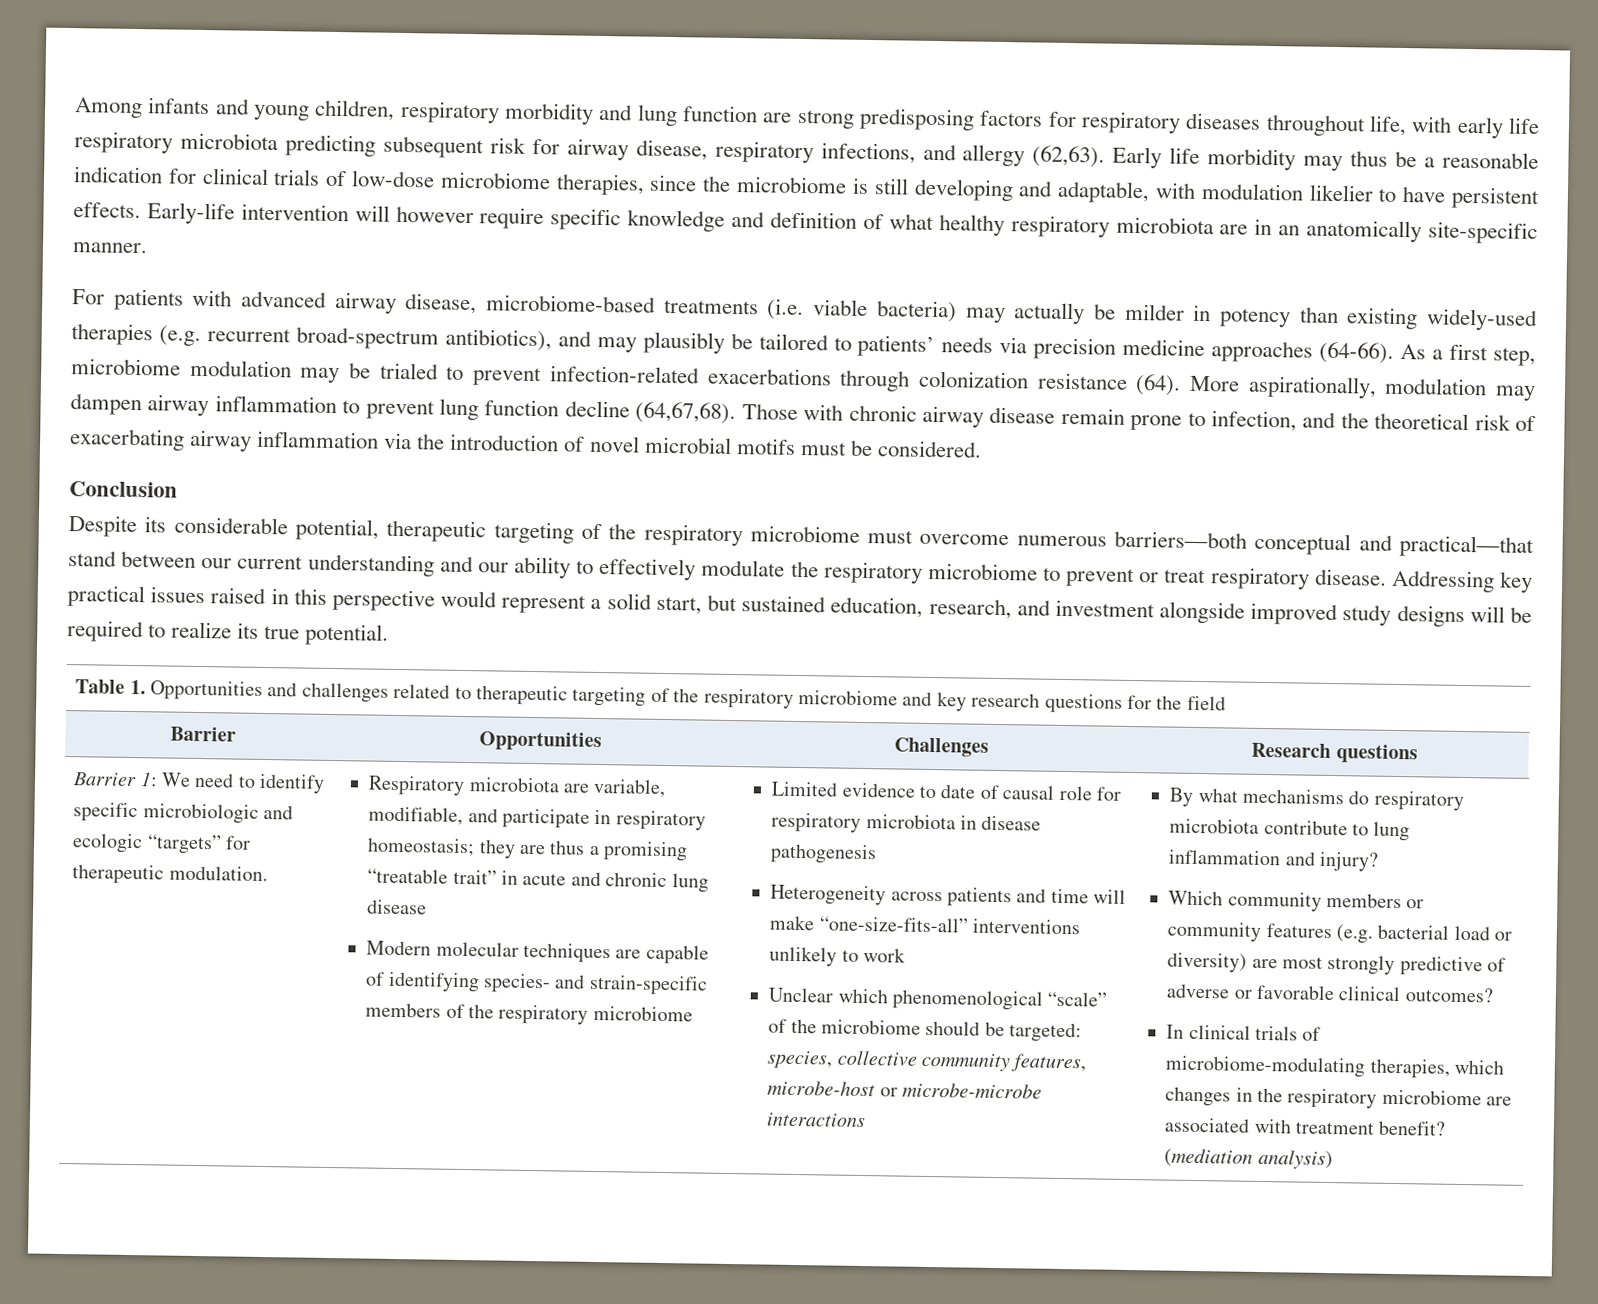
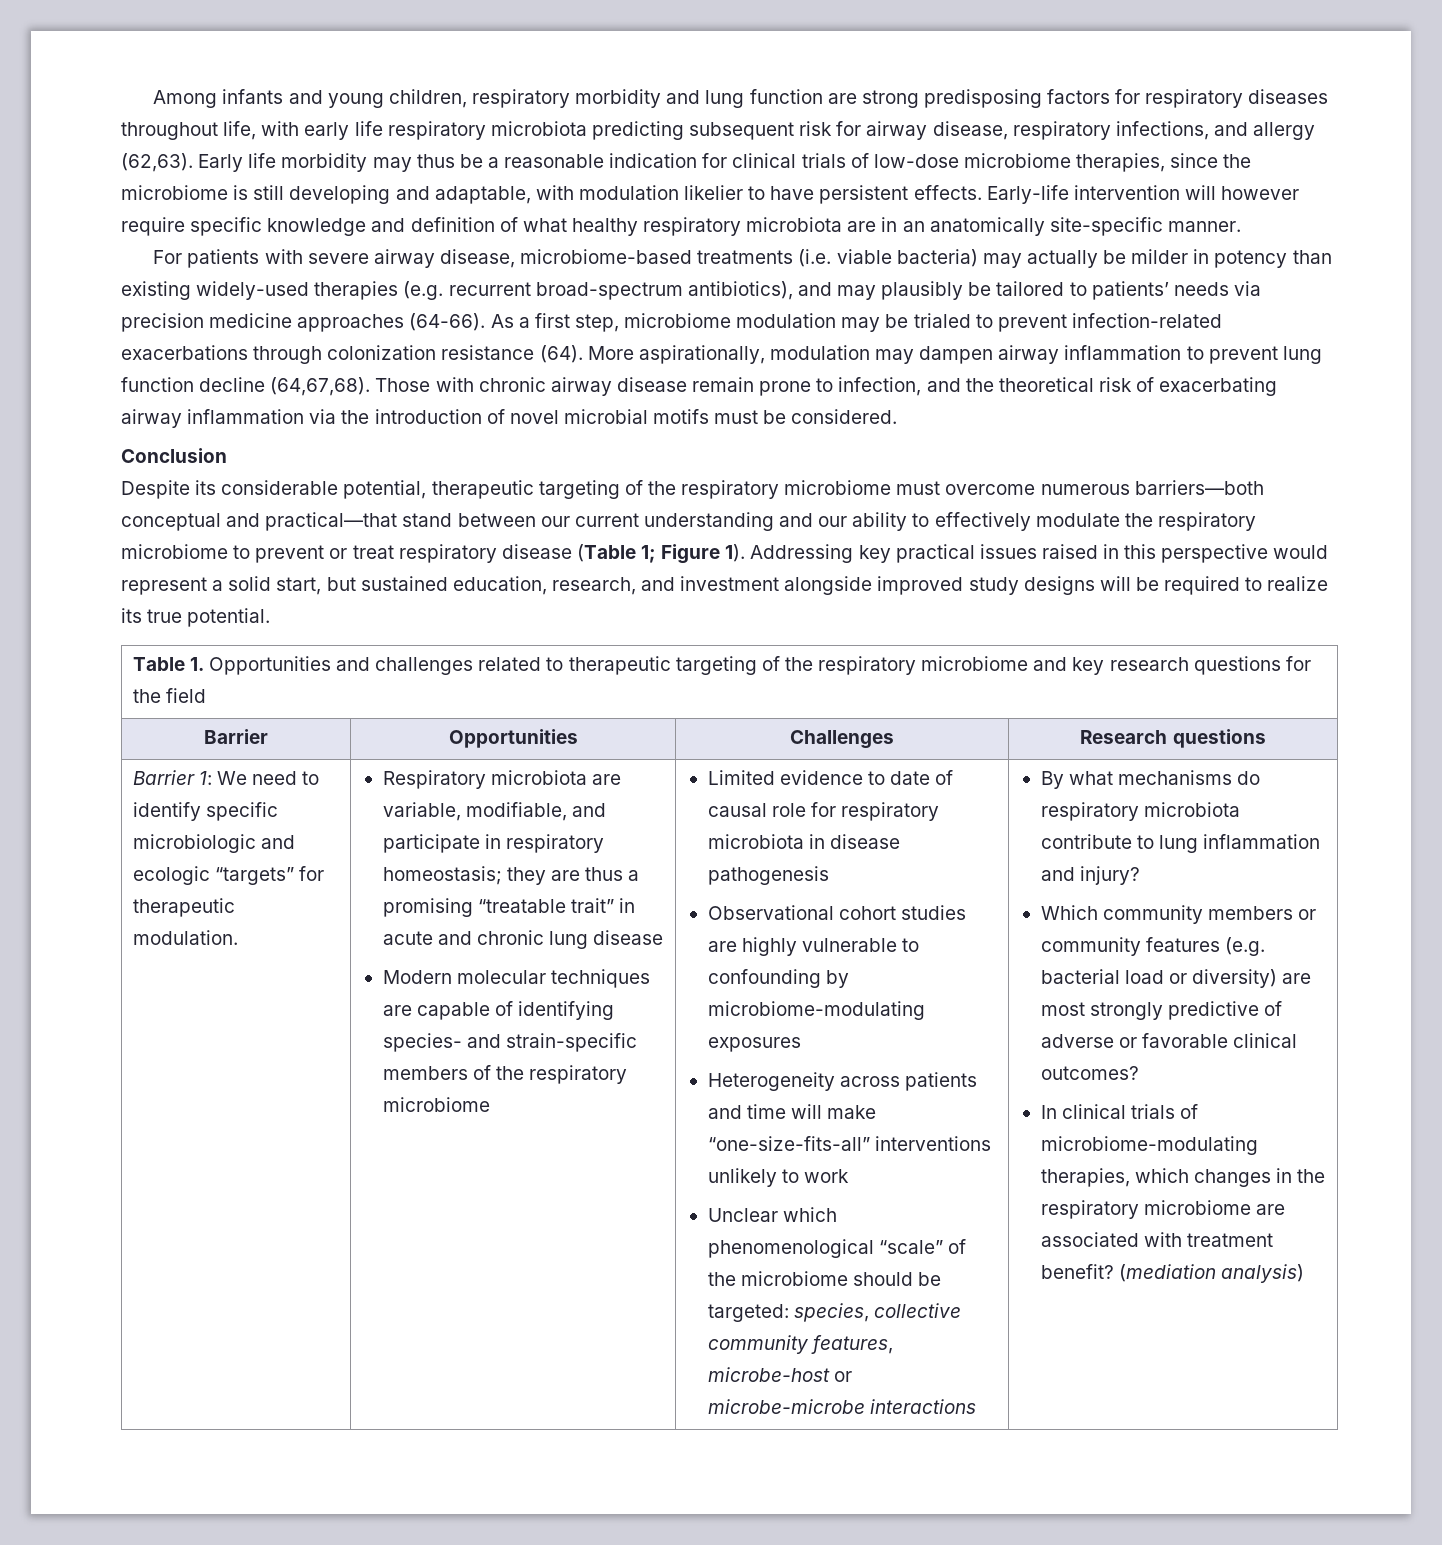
- For patients with advanced airway disease, microbiome-based treatments (i.e. viable bacteria) may actually be milder in potency than existing widely-used therapies (e.g. recurrent broad-spectrum antibiotics), and may plausibly be tailored to patients’ needs via precision medicine approaches (64-66).
+ For patients with severe airway disease, microbiome-based treatments (i.e. viable bacteria) may actually be milder in potency than existing widely-used therapies (e.g. recurrent broad-spectrum antibiotics), and may plausibly be tailored to patients’ needs via precision medicine approaches (64-66).
- Despite its considerable potential, therapeutic targeting of the respiratory microbiome must overcome numerous barriers—both conceptual and practical—that stand between our current understanding and our ability to effectively modulate the respiratory microbiome to prevent or treat respiratory disease.
+ Despite its considerable potential, therapeutic targeting of the respiratory microbiome must overcome numerous barriers—both conceptual and practical—that stand between our current understanding and our ability to effectively modulate the respiratory microbiome to prevent or treat respiratory disease (Table 1; Figure 1).
+ Observational cohort studies are highly vulnerable to confounding by microbiome-modulating exposures

